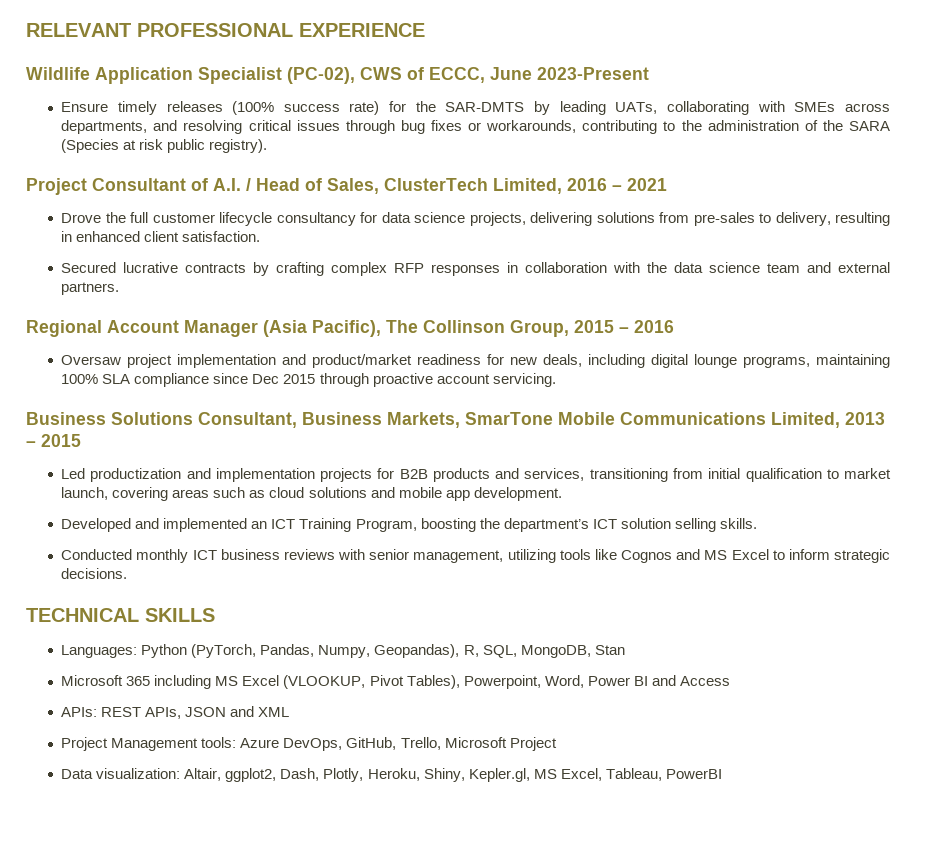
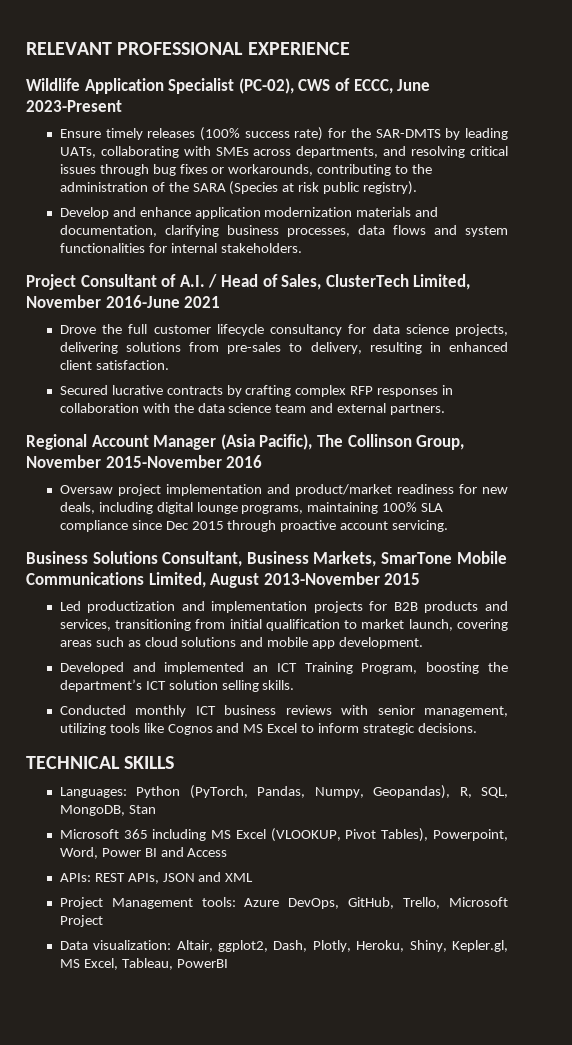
+ Develop and enhance application modernization materials and documentation, clarifying business processes, data flows and system functionalities for internal stakeholders.
- Project Consultant of A.I. / Head of Sales, ClusterTech Limited, 2016 – 2021
+ Project Consultant of A.I. / Head of Sales, ClusterTech Limited, November 2016-June 2021
- Regional Account Manager (Asia Pacific), The Collinson Group, 2015 – 2016
+ Regional Account Manager (Asia Pacific), The Collinson Group, November 2015-November 2016
- Business Solutions Consultant, Business Markets, SmarTone Mobile Communications Limited, 2013 – 2015
+ Business Solutions Consultant, Business Markets, SmarTone Mobile Communications Limited, August 2013-November 2015

